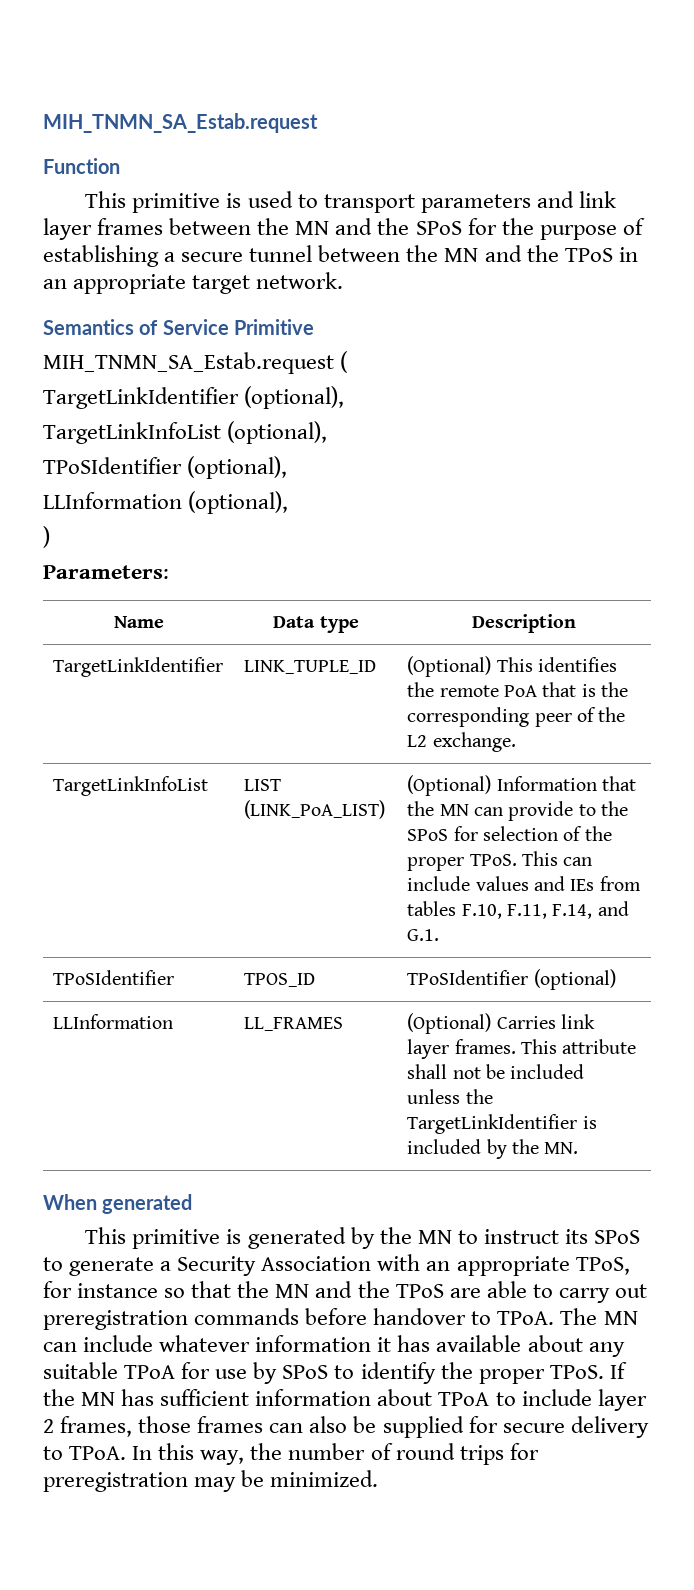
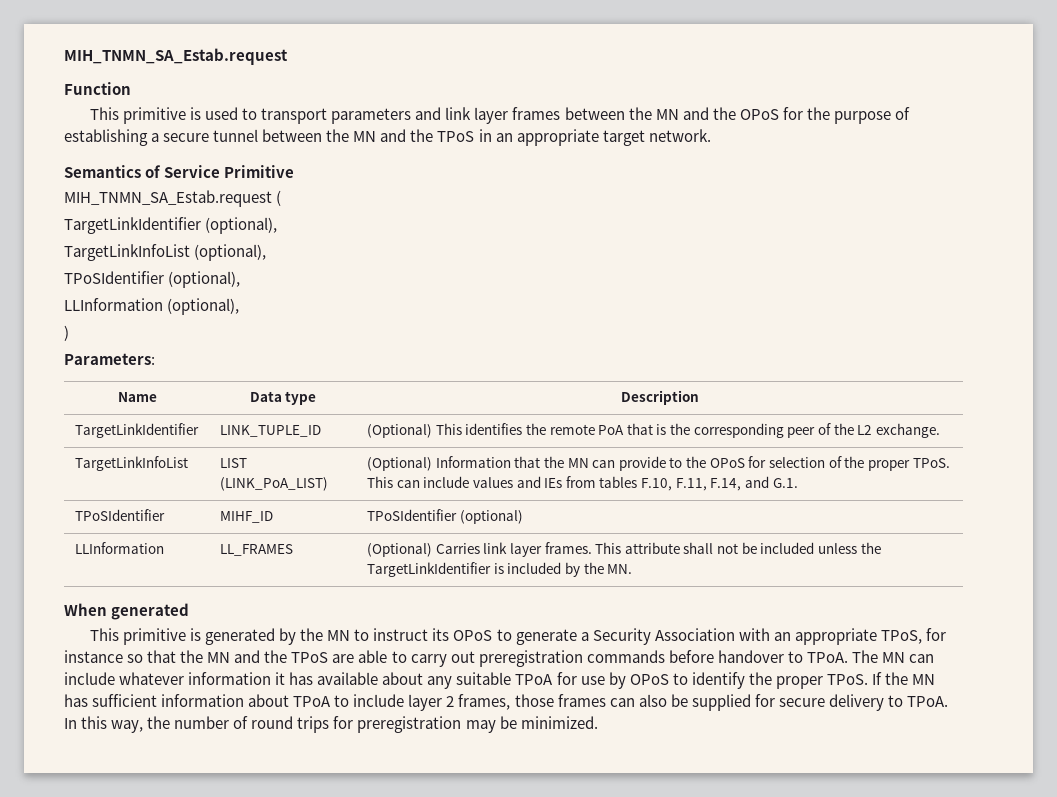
- This primitive is used to transport parameters and link layer frames between the MN and the SPoS for the purpose of establishing a secure tunnel between the MN and the TPoS in an appropriate target network.
+ This primitive is used to transport parameters and link layer frames between the MN and the OPoS for the purpose of establishing a secure tunnel between the MN and the TPoS in an appropriate target network.
- TargetLinkInfoList | LIST (LINK_PoA_LIST) | (Optional) Information that the MN can provide to the SPoS for selection of the proper TPoS. This can include values and IEs from tables F.10, F.11, F.14, and G.1.
+ TargetLinkInfoList | LIST (LINK_PoA_LIST) | (Optional) Information that the MN can provide to the OPoS for selection of the proper TPoS. This can include values and IEs from tables F.10, F.11, F.14, and G.1.
- TPoSIdentifier | TPOS_ID | TPoSIdentifier (optional)
+ TPoSIdentifier | MIHF_ID | TPoSIdentifier (optional)
- This primitive is generated by the MN to instruct its SPoS to generate a Security Association with an appropriate TPoS, for instance so that the MN and the TPoS are able to carry out preregistration commands before handover to TPoA.
+ This primitive is generated by the MN to instruct its OPoS to generate a Security Association with an appropriate TPoS, for instance so that the MN and the TPoS are able to carry out preregistration commands before handover to TPoA.
- The MN can include whatever information it has available about any suitable TPoA for use by SPoS to identify the proper TPoS.
+ The MN can include whatever information it has available about any suitable TPoA for use by OPoS to identify the proper TPoS.

